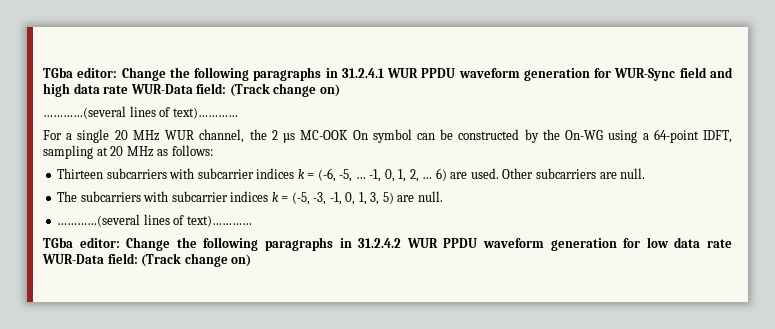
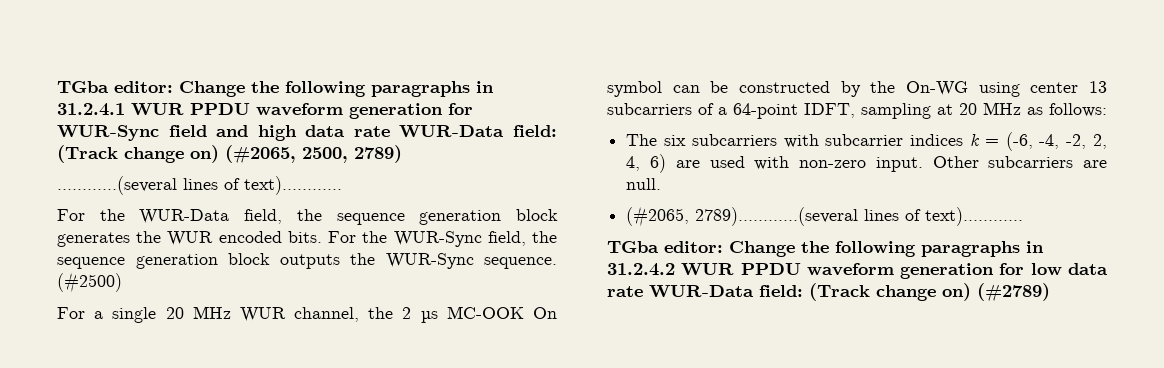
- TGba editor: Change the following paragraphs in 31.2.4.1 WUR PPDU waveform generation for WUR-Sync field and high data rate WUR-Data field: (Track change on)
+ TGba editor: Change the following paragraphs in 31.2.4.1 WUR PPDU waveform generation for WUR-Sync field and high data rate WUR-Data field: (Track change on) (#2065, 2500, 2789)
  …………(several lines of text)…………
+ For the WUR-Data field, the sequence generation block generates the WUR encoded bits. For the WUR-Sync field, the sequence generation block outputs the WUR-Sync sequence. (#2500)
- For a single 20 MHz WUR channel, the 2 µs MC-OOK On symbol can be constructed by the On-WG using a 64-point IDFT, sampling at 20 MHz as follows:
+ For a single 20 MHz WUR channel, the 2 µs MC-OOK On symbol can be constructed by the On-WG using center 13 subcarriers of a 64-point IDFT, sampling at 20 MHz as follows:
- Thirteen subcarriers with subcarrier indices k = (-6, -5, … -1, 0, 1, 2, … 6) are used. Other subcarriers are null.
- The subcarriers with subcarrier indices k = (-5, -3, -1, 0, 1, 3, 5) are null.
- …………(several lines of text)…………
+ The six subcarriers with subcarrier indices k = (-6, -4, -2, 2, 4, 6) are used with non-zero input. Other subcarriers are null.
+ (#2065, 2789)…………(several lines of text)…………
- TGba editor: Change the following paragraphs in 31.2.4.2 WUR PPDU waveform generation for low data rate WUR-Data field: (Track change on)
+ TGba editor: Change the following paragraphs in 31.2.4.2 WUR PPDU waveform generation for low data rate WUR-Data field: (Track change on) (#2789)

